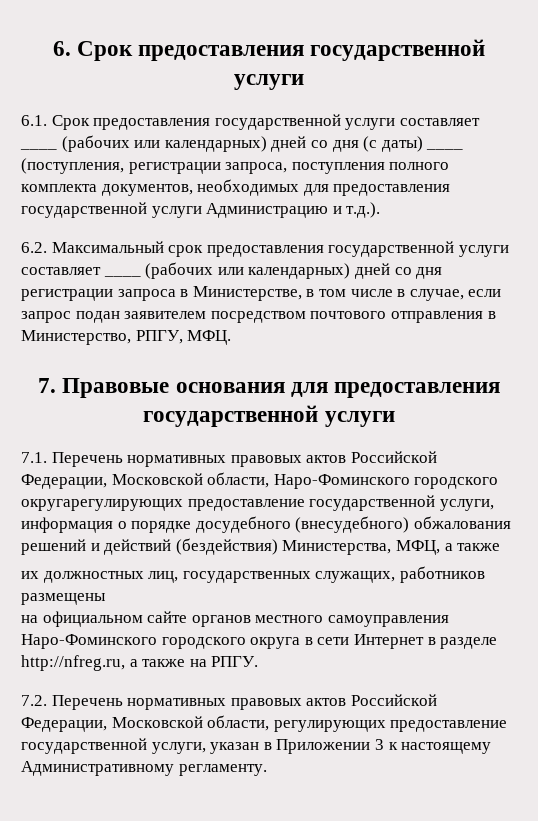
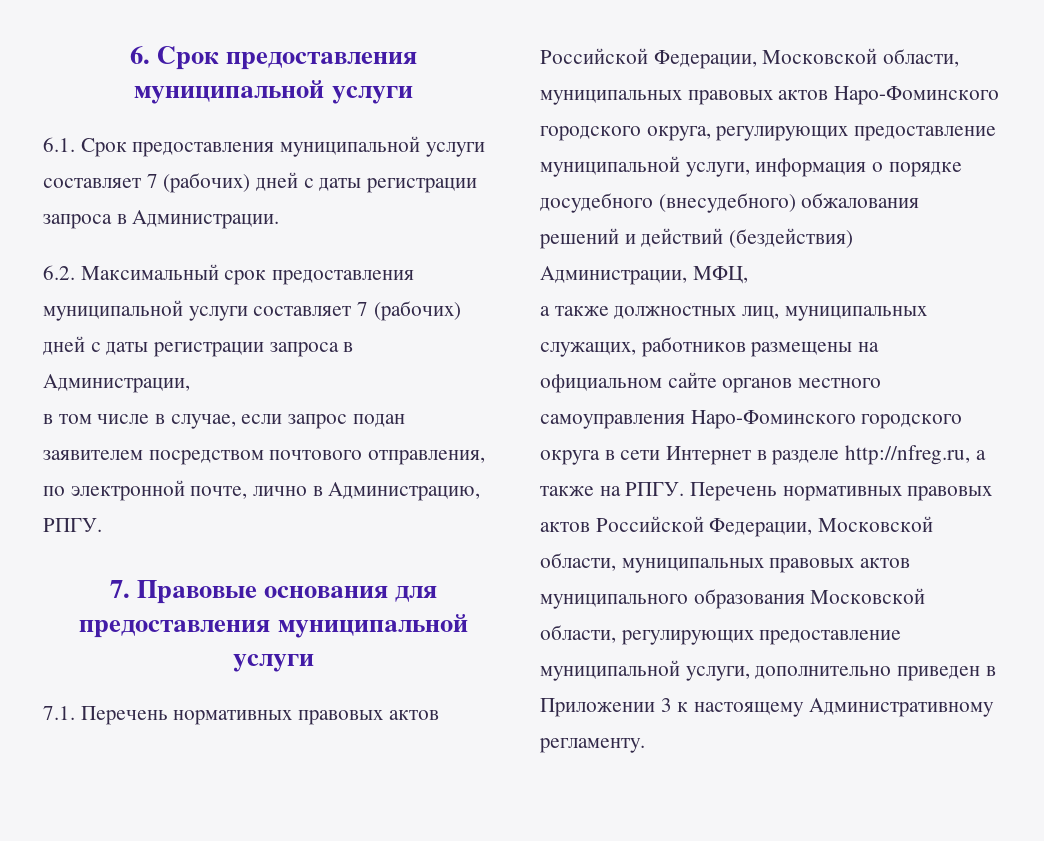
- 6. Срок предоставления государственной услуги
+ 6. Срок предоставления муниципальной услуги
- 6.1. Срок предоставления государственной услуги составляет ____ (рабочих или календарных) дней со дня (с даты) ____ (поступления, регистрации запроса, поступления полного комплекта документов, необходимых для предоставления государственной услуги Администрацию и т.д.).
+ 6.1. Срок предоставления муниципальной услуги составляет 7 (рабочих) дней с даты регистрации запроса в Администрации.
- 6.2. Максимальный срок предоставления государственной услуги составляет ____ (рабочих или календарных) дней со дня регистрации запроса в Министерстве, в том числе в случае, если запрос подан заявителем посредством почтового отправления в Министерство, РПГУ, МФЦ.
+ 6.2. Максимальный срок предоставления муниципальной услуги составляет 7 (рабочих) дней с даты регистрации запроса в Администрации,
+ в том числе в случае, если запрос подан заявителем посредством почтового отправления, по электронной почте, лично в Администрацию, РПГУ.
- 7. Правовые основания для предоставления государственной услуги
+ 7. Правовые основания для предоставления муниципальной услуги
- 7.1. Перечень нормативных правовых актов Российской Федерации, Московской области, Наро-Фоминского городского округарегулирующих предоставление государственной услуги, информация о порядке досудебного (внесудебного) обжалования решений и действий (бездействия) Министерства, МФЦ, а также
- их должностных лиц, государственных служащих, работников размещены
- на официальном сайте органов местного самоуправления Наро-Фоминского городского округа в сети Интернет в разделе http://nfreg.ru, а также на РПГУ.
- 7.2. Перечень нормативных правовых актов Российской Федерации, Московской области, регулирующих предоставление государственной услуги, указан в Приложении 3 к настоящему Административному регламенту.
+ 7.1. Перечень нормативных правовых актов Российской Федерации, Московской области, муниципальных правовых актов Наро-Фоминского городского округа, регулирующих предоставление муниципальной услуги, информация о порядке досудебного (внесудебного) обжалования решений и действий (бездействия) Администрации, МФЦ,
+ а также должностных лиц, муниципальных служащих, работников размещены на официальном сайте органов местного самоуправления Наро-Фоминского городского округа в сети Интернет в разделе http://nfreg.ru, а также на РПГУ. Перечень нормативных правовых актов Российской Федерации, Московской области, муниципальных правовых актов муниципального образования Московской области, регулирующих предоставление муниципальной услуги, дополнительно приведен в Приложении 3 к настоящему Административному регламенту.

